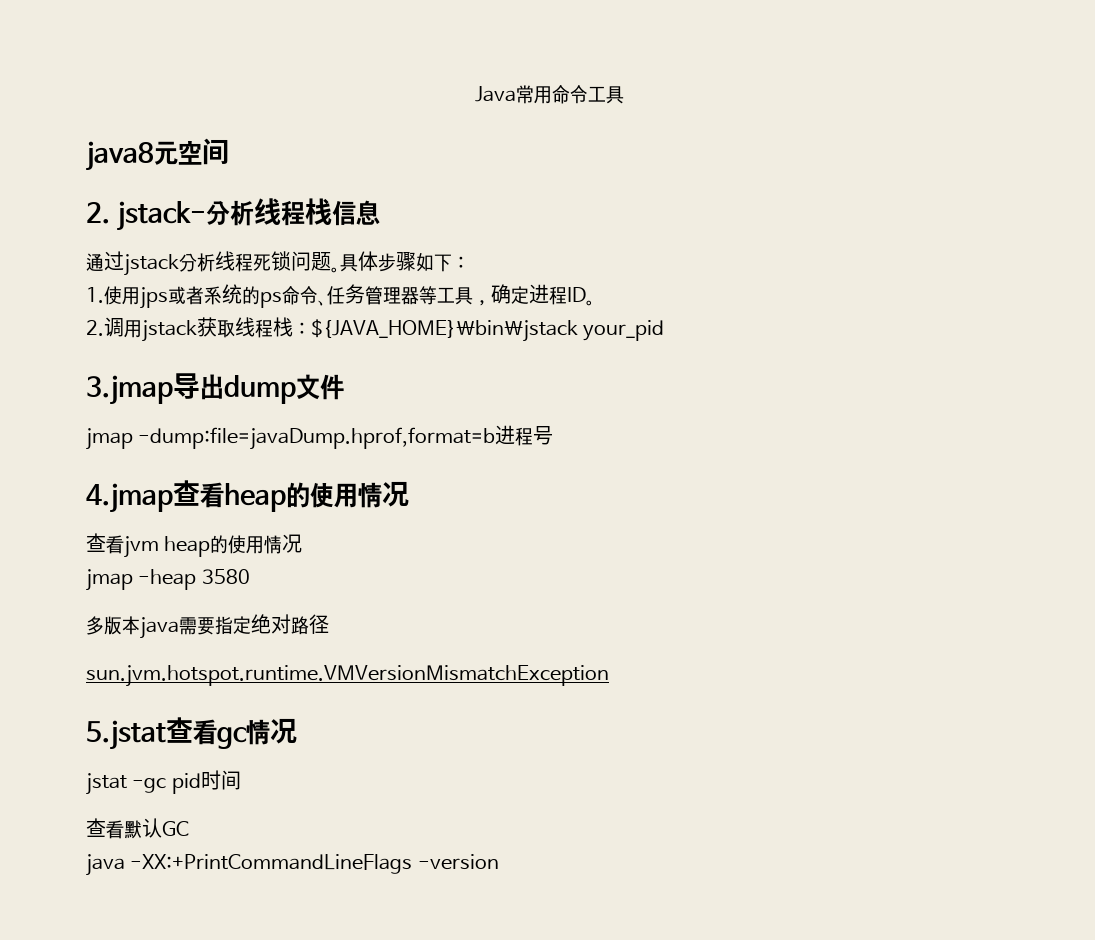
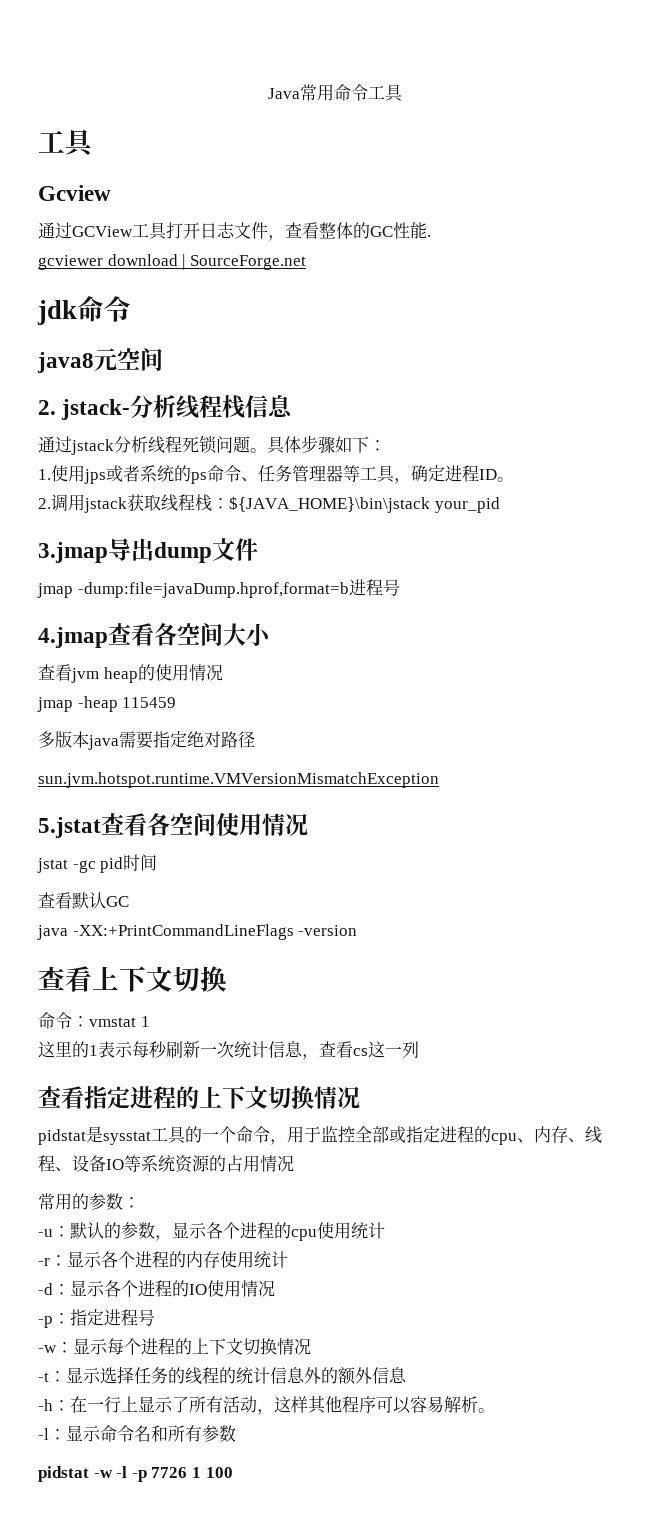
  Java常用命令工具
+ 工具
+ Gcview
+ 通过GCView工具打开日志文件，查看整体的GC性能.
+ gcviewer download | SourceForge.net
+ jdk命令
- 4.jmap查看heap的使用情况
+ 4.jmap查看各空间大小
- jmap -heap 3580
+ jmap -heap 115459
- 5.jstat查看gc情况
+ 5.jstat查看各空间使用情况
+ 查看上下文切换
+ 命令：vmstat 1
+ 这里的1表示每秒刷新一次统计信息，查看cs这一列
+ 查看指定进程的上下文切换情况
+ pidstat是sysstat工具的一个命令，用于监控全部或指定进程的cpu、内存、线程、设备IO等系统资源的占用情况
+ 常用的参数：
+ -u：默认的参数，显示各个进程的cpu使用统计
+ -r：显示各个进程的内存使用统计
+ -d：显示各个进程的IO使用情况
+ -p：指定进程号
+ -w：显示每个进程的上下文切换情况
+ -t：显示选择任务的线程的统计信息外的额外信息
+ -h：在一行上显示了所有活动，这样其他程序可以容易解析。
+ -l：显示命令名和所有参数
+ pidstat -w -l -p 7726 1 100

